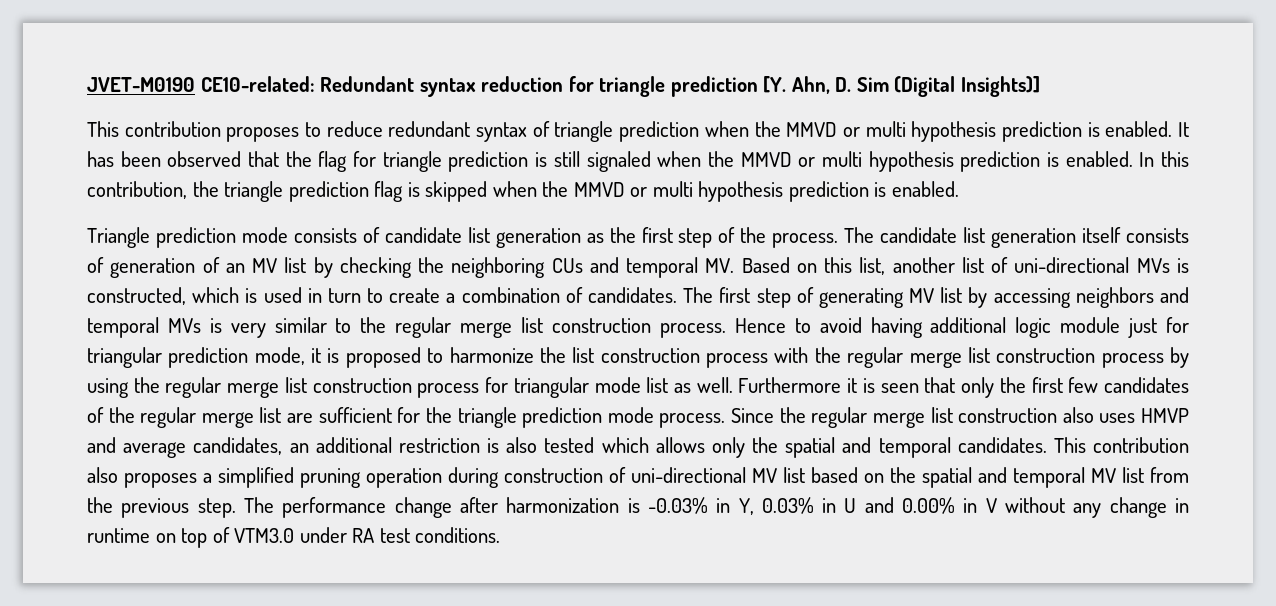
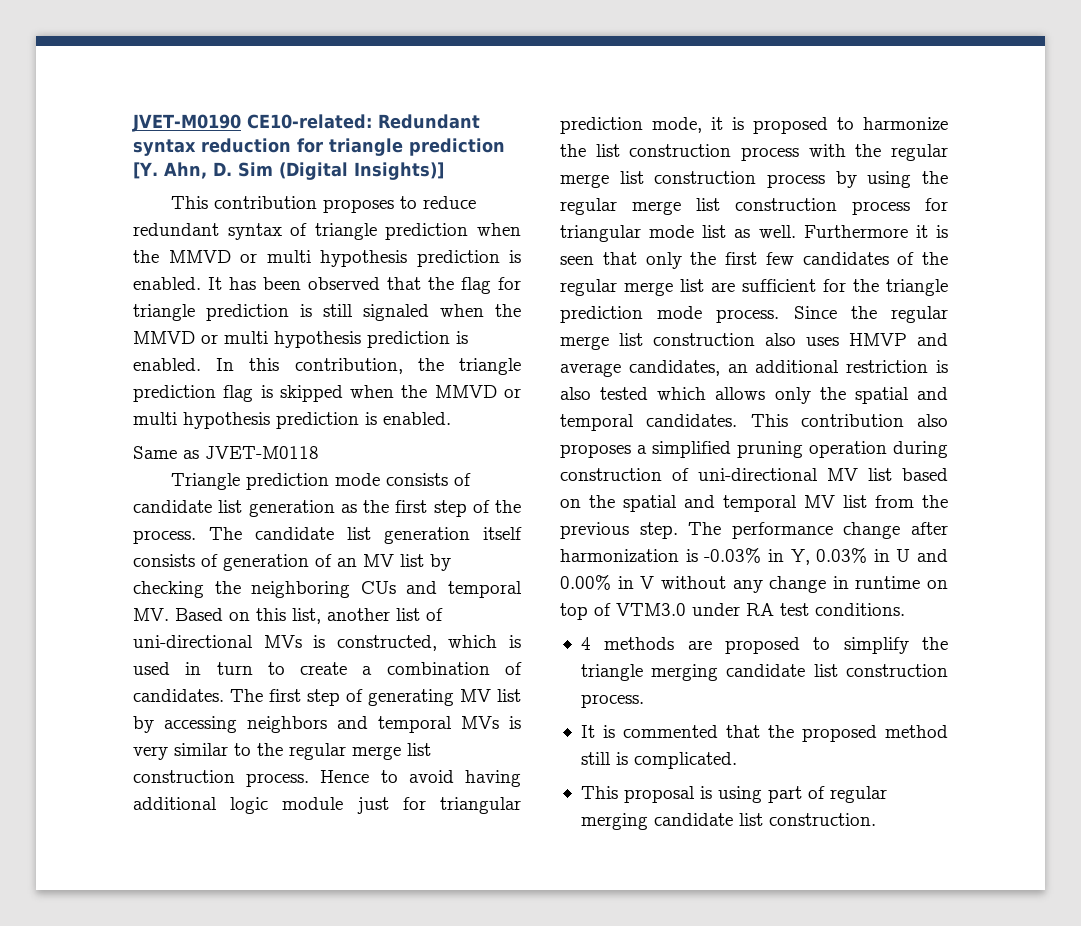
+ Same as JVET-M0118
+ 4 methods are proposed to simplify the triangle merging candidate list construction process.
+ It is commented that the proposed method still is complicated.
+ This proposal is using part of regular merging candidate list construction.

